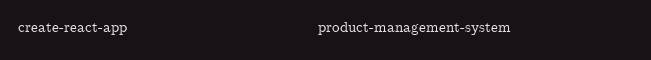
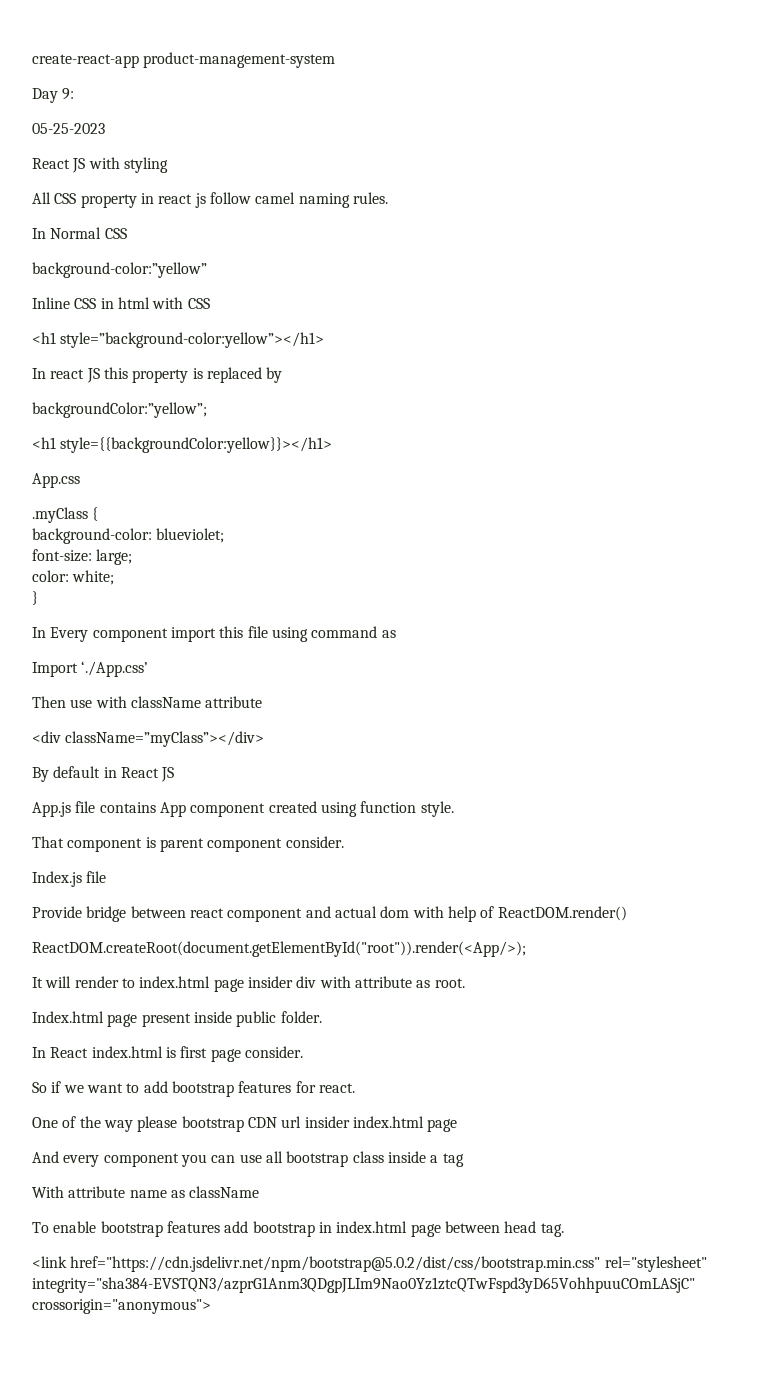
+ Day 9:
+ 05-25-2023
+ React JS with styling
+ All CSS property in react js follow camel naming rules.
+ In Normal CSS
+ background-color:”yellow”
+ Inline CSS in html with CSS
+ <h1 style=”background-color:yellow”></h1>
+ In react JS this property is replaced by
+ backgroundColor:”yellow”;
+ <h1 style={{backgroundColor:yellow}}></h1>
+ App.css
+ .myClass {
+ background-color: blueviolet;
+ font-size: large;
+ color: white;
+ }
+ In Every component import this file using command as
+ Import ‘./App.css’
+ Then use with className attribute
+ <div className=”myClass”></div>
+ By default in React JS
+ App.js file contains App component created using function style.
+ That component is parent component consider.
+ Index.js file
+ Provide bridge between react component and actual dom with help of ReactDOM.render()
+ ReactDOM.createRoot(document.getElementById("root")).render(<App/>);
+ It will render to index.html page insider div with attribute as root.
+ Index.html page present inside public folder.
+ In React index.html is first page consider.
+ So if we want to add bootstrap features for react.
+ One of the way please bootstrap CDN url insider index.html page
+ And every component you can use all bootstrap class inside a tag
+ With attribute name as className
+ To enable bootstrap features add bootstrap in index.html page between head tag.
+ <link href="https://cdn.jsdelivr.net/npm/bootstrap@5.0.2/dist/css/bootstrap.min.css" rel="stylesheet" integrity="sha384-EVSTQN3/azprG1Anm3QDgpJLIm9Nao0Yz1ztcQTwFspd3yD65VohhpuuCOmLASjC" crossorigin="anonymous">

